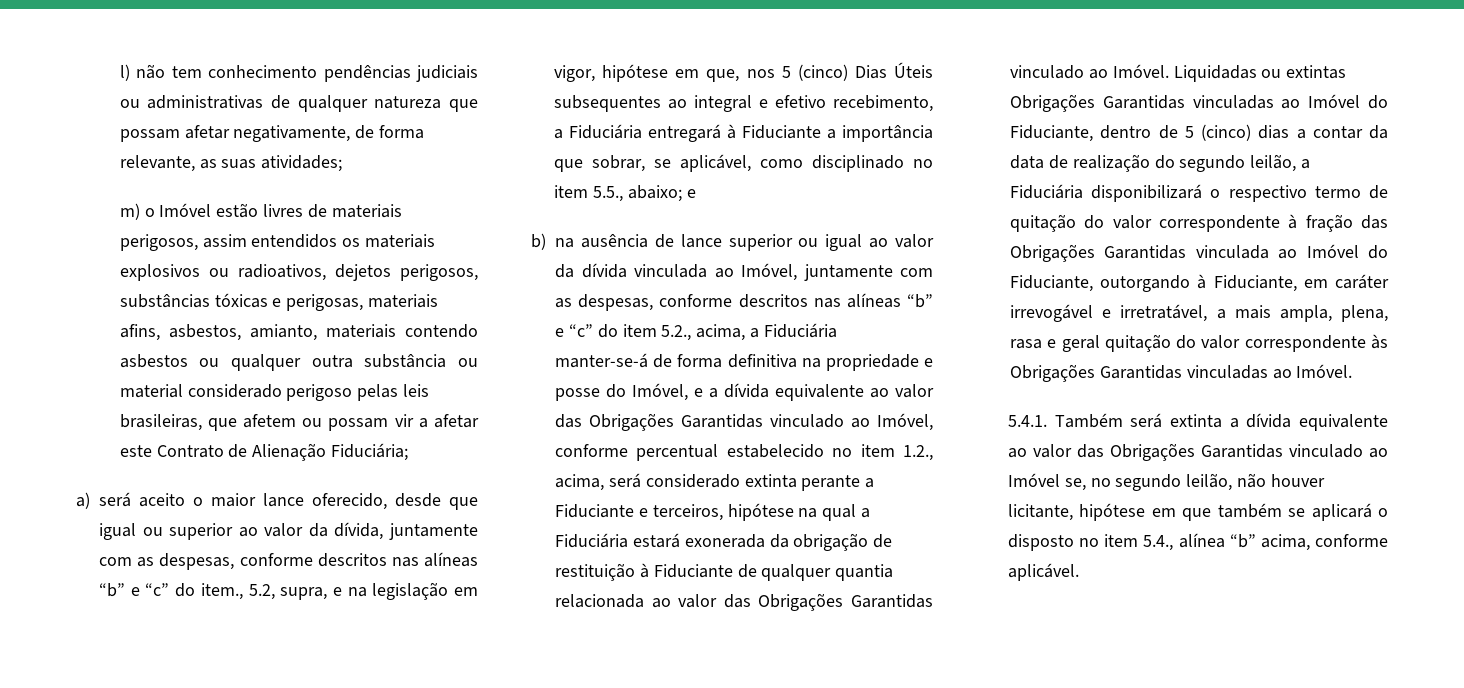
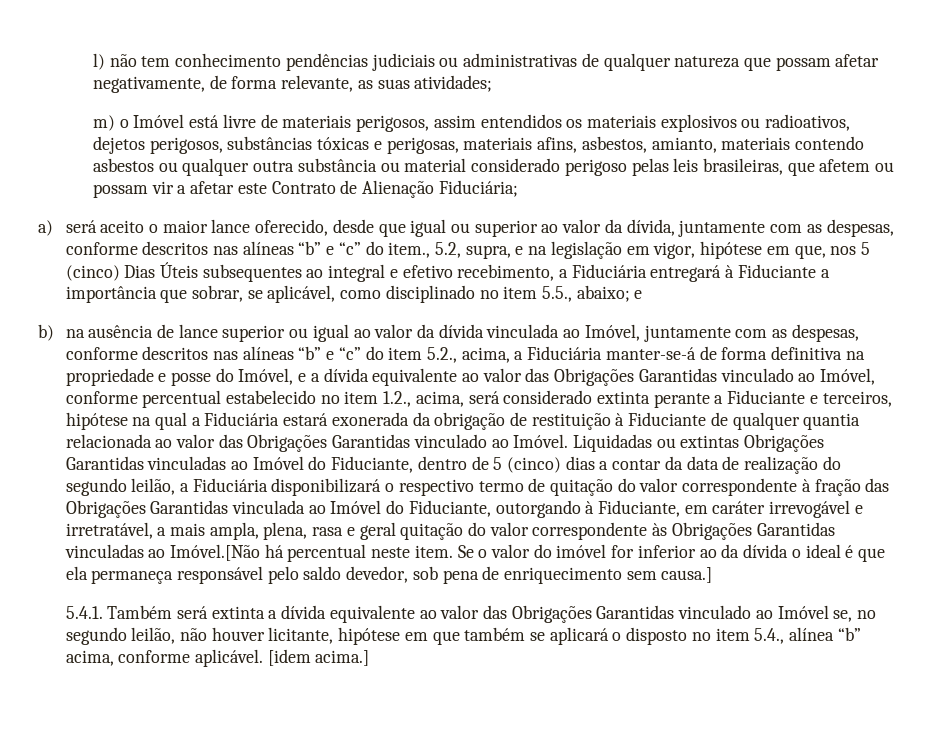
- m) o Imóvel estão livres de materiais perigosos, assim entendidos os materiais explosivos ou radioativos, dejetos perigosos, substâncias tóxicas e perigosas, materiais afins, asbestos, amianto, materiais contendo asbestos ou qualquer outra substância ou material considerado perigoso pelas leis brasileiras, que afetem ou possam vir a afetar este Contrato de Alienação Fiduciária;
+ m) o Imóvel está livre de materiais perigosos, assim entendidos os materiais explosivos ou radioativos, dejetos perigosos, substâncias tóxicas e perigosas, materiais afins, asbestos, amianto, materiais contendo asbestos ou qualquer outra substância ou material considerado perigoso pelas leis brasileiras, que afetem ou possam vir a afetar este Contrato de Alienação Fiduciária;
- Liquidadas ou extintas Obrigações Garantidas vinculadas ao Imóvel do Fiduciante, dentro de 5 (cinco) dias a contar da data de realização do segundo leilão, a Fiduciária disponibilizará o respectivo termo de quitação do valor correspondente à fração das Obrigações Garantidas vinculada ao Imóvel do Fiduciante, outorgando à Fiduciante, em caráter irrevogável e irretratável, a mais ampla, plena, rasa e geral quitação do valor correspondente às Obrigações Garantidas vinculadas ao Imóvel.
+ Liquidadas ou extintas Obrigações Garantidas vinculadas ao Imóvel do Fiduciante, dentro de 5 (cinco) dias a contar da data de realização do segundo leilão, a Fiduciária disponibilizará o respectivo termo de quitação do valor correspondente à fração das Obrigações Garantidas vinculada ao Imóvel do Fiduciante, outorgando à Fiduciante, em caráter irrevogável e irretratável, a mais ampla, plena, rasa e geral quitação do valor correspondente às Obrigações Garantidas vinculadas ao Imóvel.[Não há percentual neste item. Se o valor do imóvel for inferior ao da dívida o ideal é que ela permaneça responsável pelo saldo devedor, sob pena de enriquecimento sem causa.]
+ [idem acima.]

